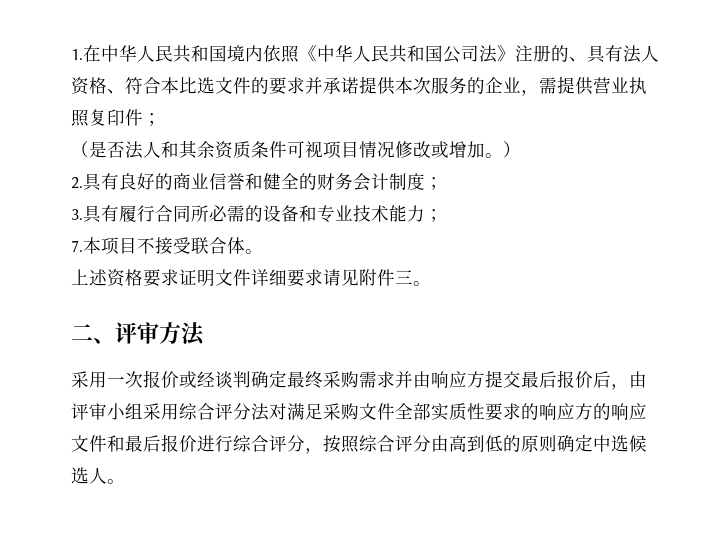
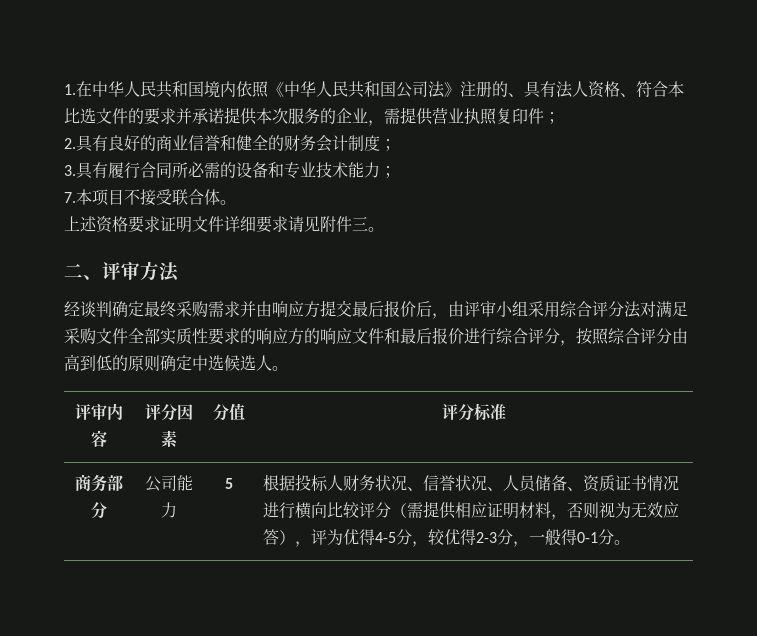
- （是否法人和其余资质条件可视项目情况修改或增加。）
- 采用一次报价或经谈判确定最终采购需求并由响应方提交最后报价后，由评审小组采用综合评分法对满足采购文件全部实质性要求的响应方的响应文件和最后报价进行综合评分，按照综合评分由高到低的原则确定中选候选人。
+ 经谈判确定最终采购需求并由响应方提交最后报价后，由评审小组采用综合评分法对满足采购文件全部实质性要求的响应方的响应文件和最后报价进行综合评分，按照综合评分由高到低的原则确定中选候选人。
+ 评审内容 | 评分因素 | 分值 | 评分标准
+ 商务部分 | 公司能力 | 5 | 根据投标人财务状况、信誉状况、人员储备、资质证书情况进行横向比较评分（需提供相应证明材料，否则视为无效应答），评为优得4-5分，较优得2-3分，一般得0-1分。

